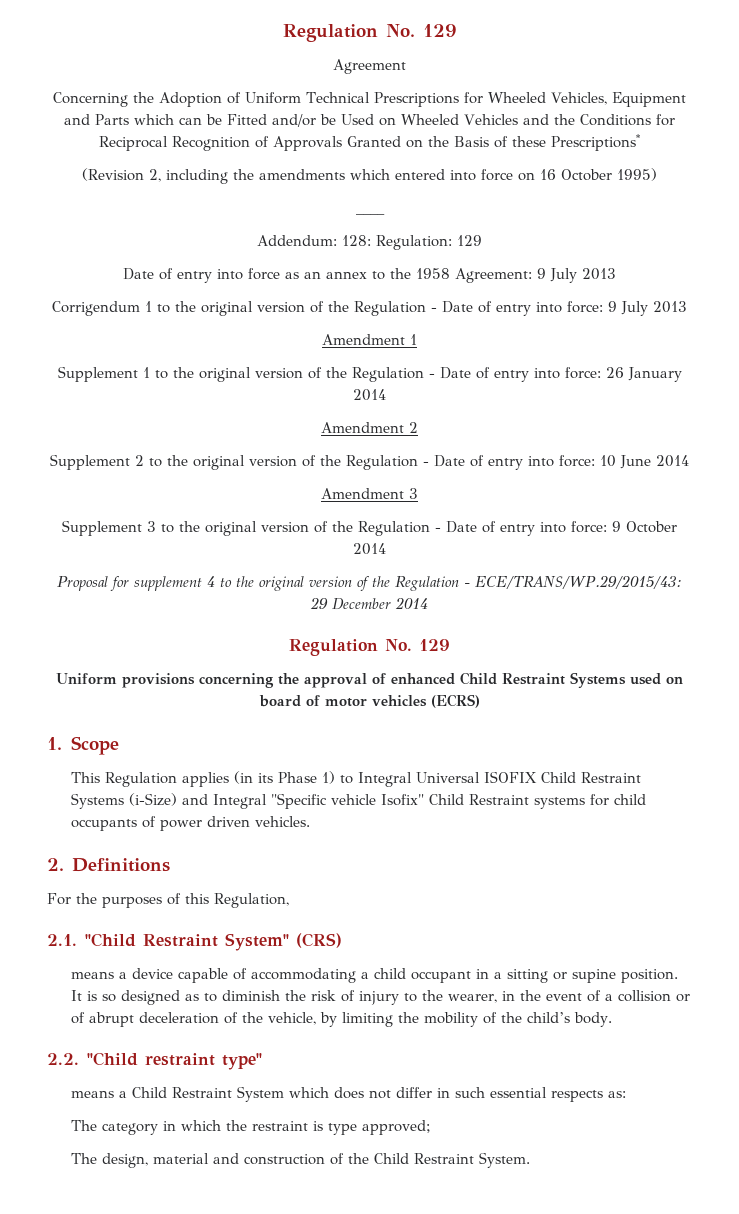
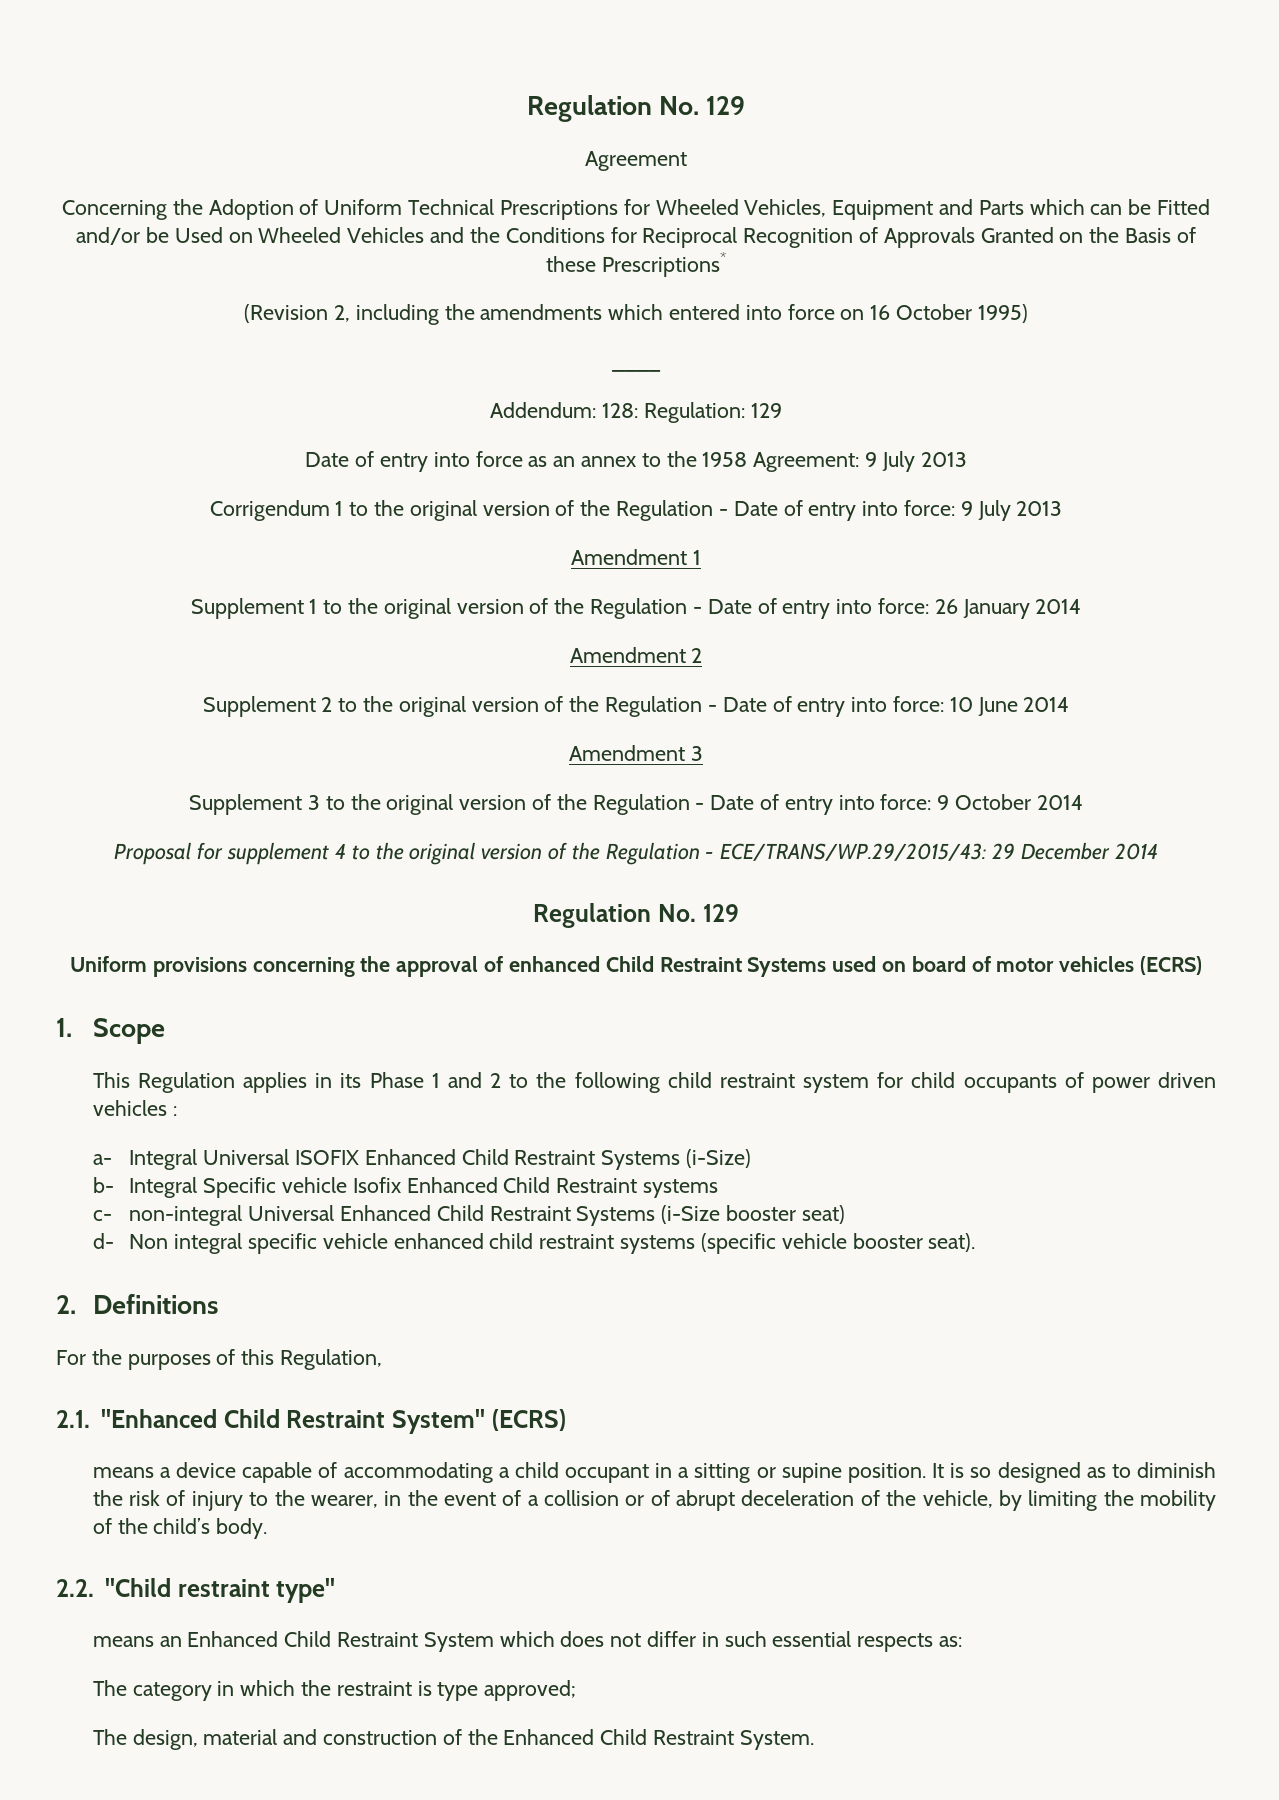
- This Regulation applies (in its Phase 1) to Integral Universal ISOFIX Child Restraint Systems (i-Size) and Integral "Specific vehicle Isofix" Child Restraint systems for child occupants of power driven vehicles.
+ This Regulation applies in its Phase 1 and 2 to the following child restraint system for child occupants of power driven vehicles :
+ a- Integral Universal ISOFIX Enhanced Child Restraint Systems (i-Size)
+ b- Integral Specific vehicle Isofix Enhanced Child Restraint systems
+ c- non-integral Universal Enhanced Child Restraint Systems (i-Size booster seat)
+ d- Non integral specific vehicle enhanced child restraint systems (specific vehicle booster seat).
- 2.1. "Child Restraint System" (CRS)
+ 2.1. "Enhanced Child Restraint System" (ECRS)
- means a Child Restraint System which does not differ in such essential respects as:
+ means an Enhanced Child Restraint System which does not differ in such essential respects as:
- The design, material and construction of the Child Restraint System.
+ The design, material and construction of the Enhanced Child Restraint System.

